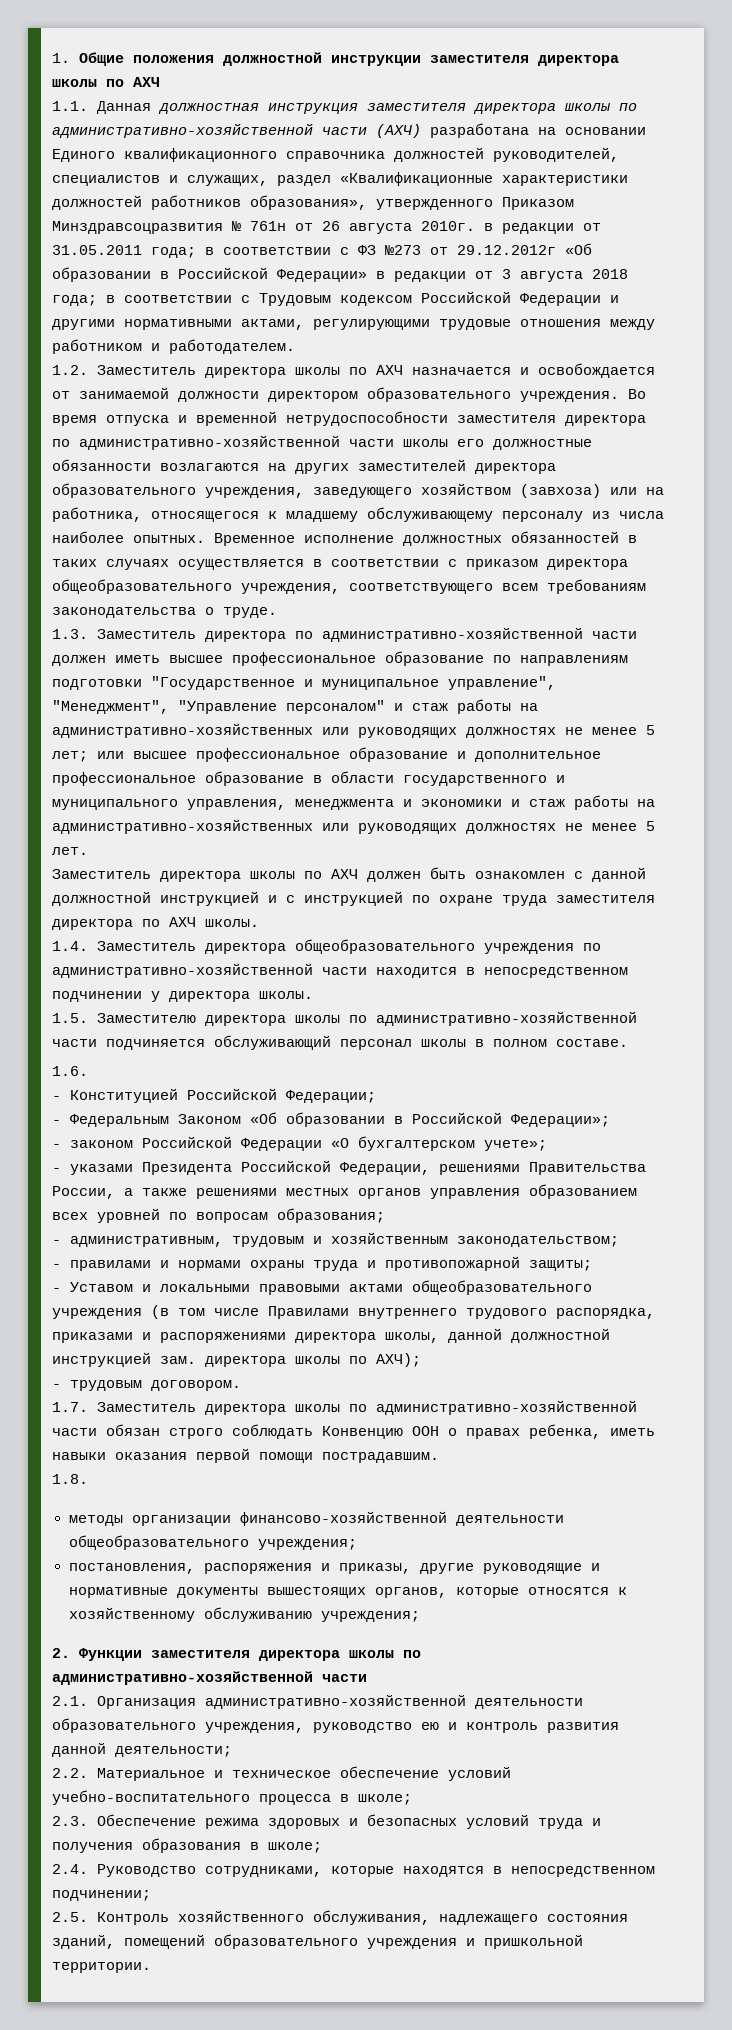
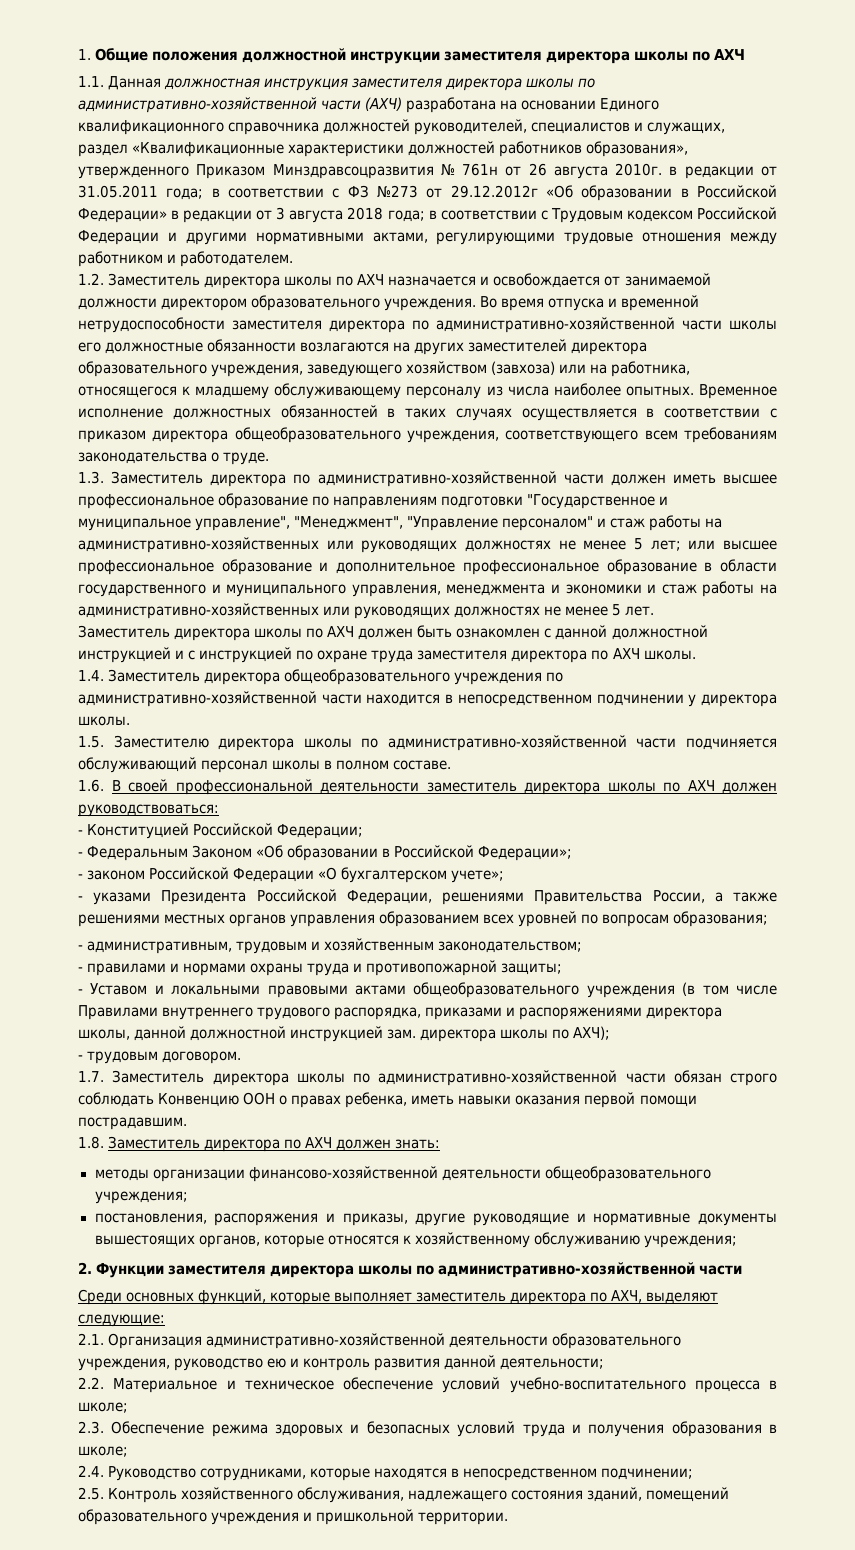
- 1.6.
+ 1.6. В своей профессиональной деятельности заместитель директора школы по АХЧ должен руководствоваться:
- 1.8.
+ 1.8. Заместитель директора по АХЧ должен знать:
+ Среди основных функций, которые выполняет заместитель директора по АХЧ, выделяют следующие:

